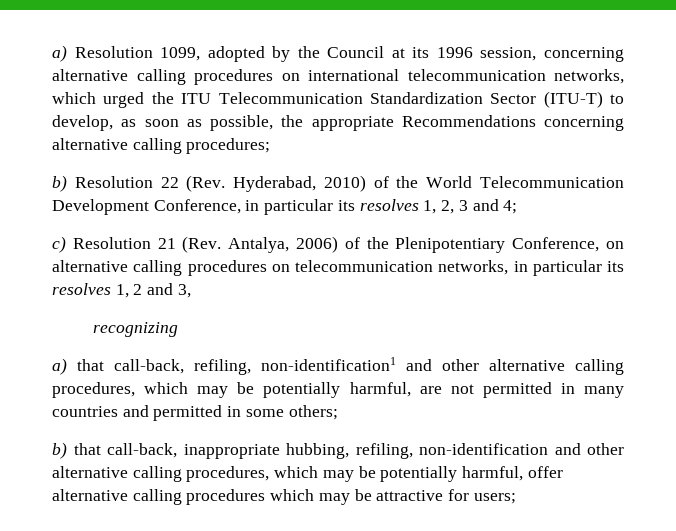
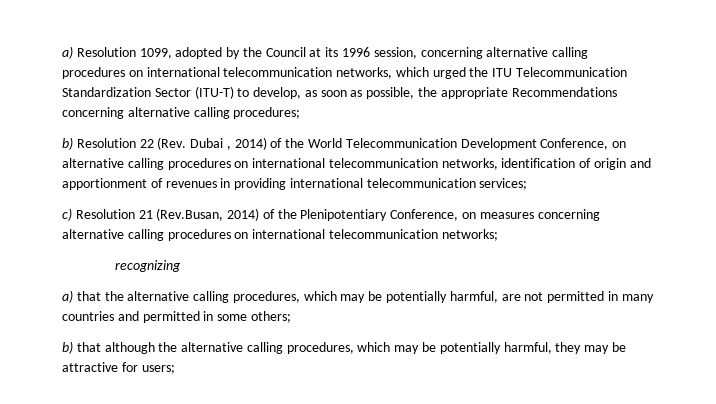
- b) Resolution 22 (Rev. Hyderabad, 2010) of the World Telecommunication Development Conference, in particular its resolves 1, 2, 3 and 4;
+ b) Resolution 22 (Rev. Dubai , 2014) of the World Telecommunication Development Conference, on alternative calling procedures on international telecommunication networks, identification of origin and apportionment of revenues in providing international telecommunication services;
- c) Resolution 21 (Rev. Antalya, 2006) of the Plenipotentiary Conference, on alternative calling procedures on telecommunication networks, in particular its resolves 1, 2 and 3,
+ c) Resolution 21 (Rev.Busan, 2014) of the Plenipotentiary Conference, on measures concerning alternative calling procedures on international telecommunication networks;
  recognizing
- a) that call-back, refiling, non-identification1 and other alternative calling procedures, which may be potentially harmful, are not permitted in many countries and permitted in some others;
+ a) that the alternative calling procedures, which may be potentially harmful, are not permitted in many countries and permitted in some others;
- b) that call-back, inappropriate hubbing, refiling, non-identification and other alternative calling procedures, which may be potentially harmful, offer alternative calling procedures which may be attractive for users;
+ b) that although the alternative calling procedures, which may be potentially harmful, they may be attractive for users;

